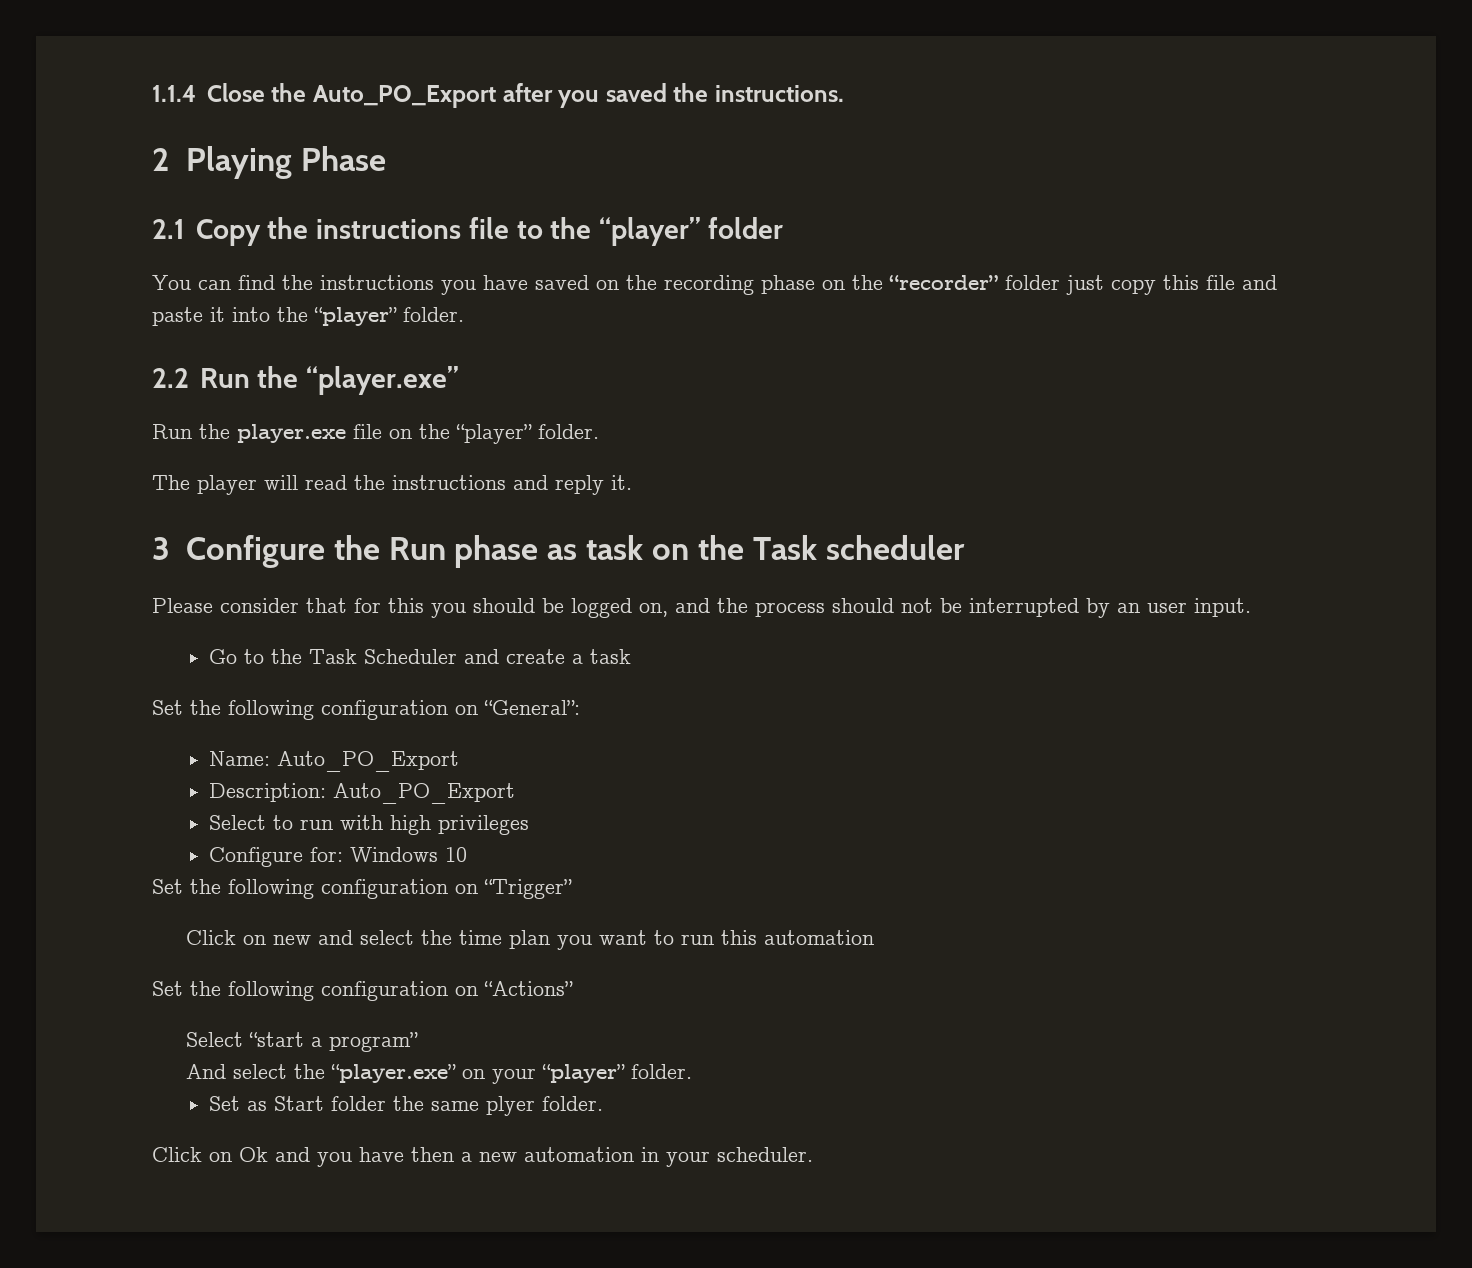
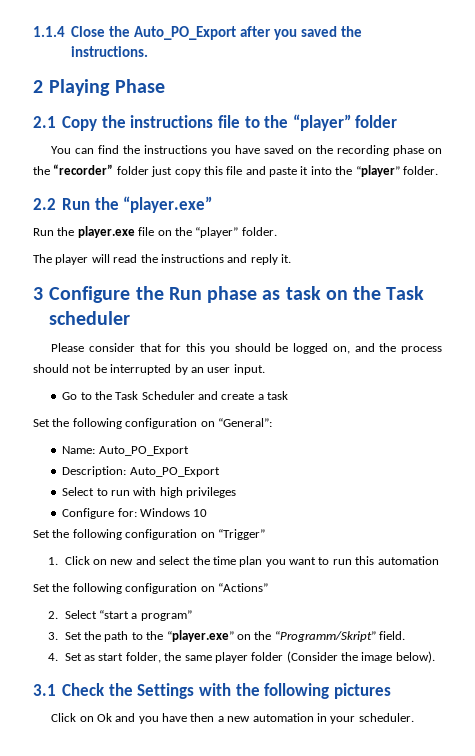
- Click on new and select the time plan you want to run this automation
+ 1. Click on new and select the time plan you want to run this automation
- Select “start a program”
+ 2. Select “start a program”
- And select the “player.exe” on your “player” folder.
- Set as Start folder the same plyer folder.
+ 3. Set the path to the “player.exe” on the “Programm/Skript” field.
+ 4. Set as start folder, the same player folder (Consider the image below).
+ 3.1 Check the Settings with the following pictures

